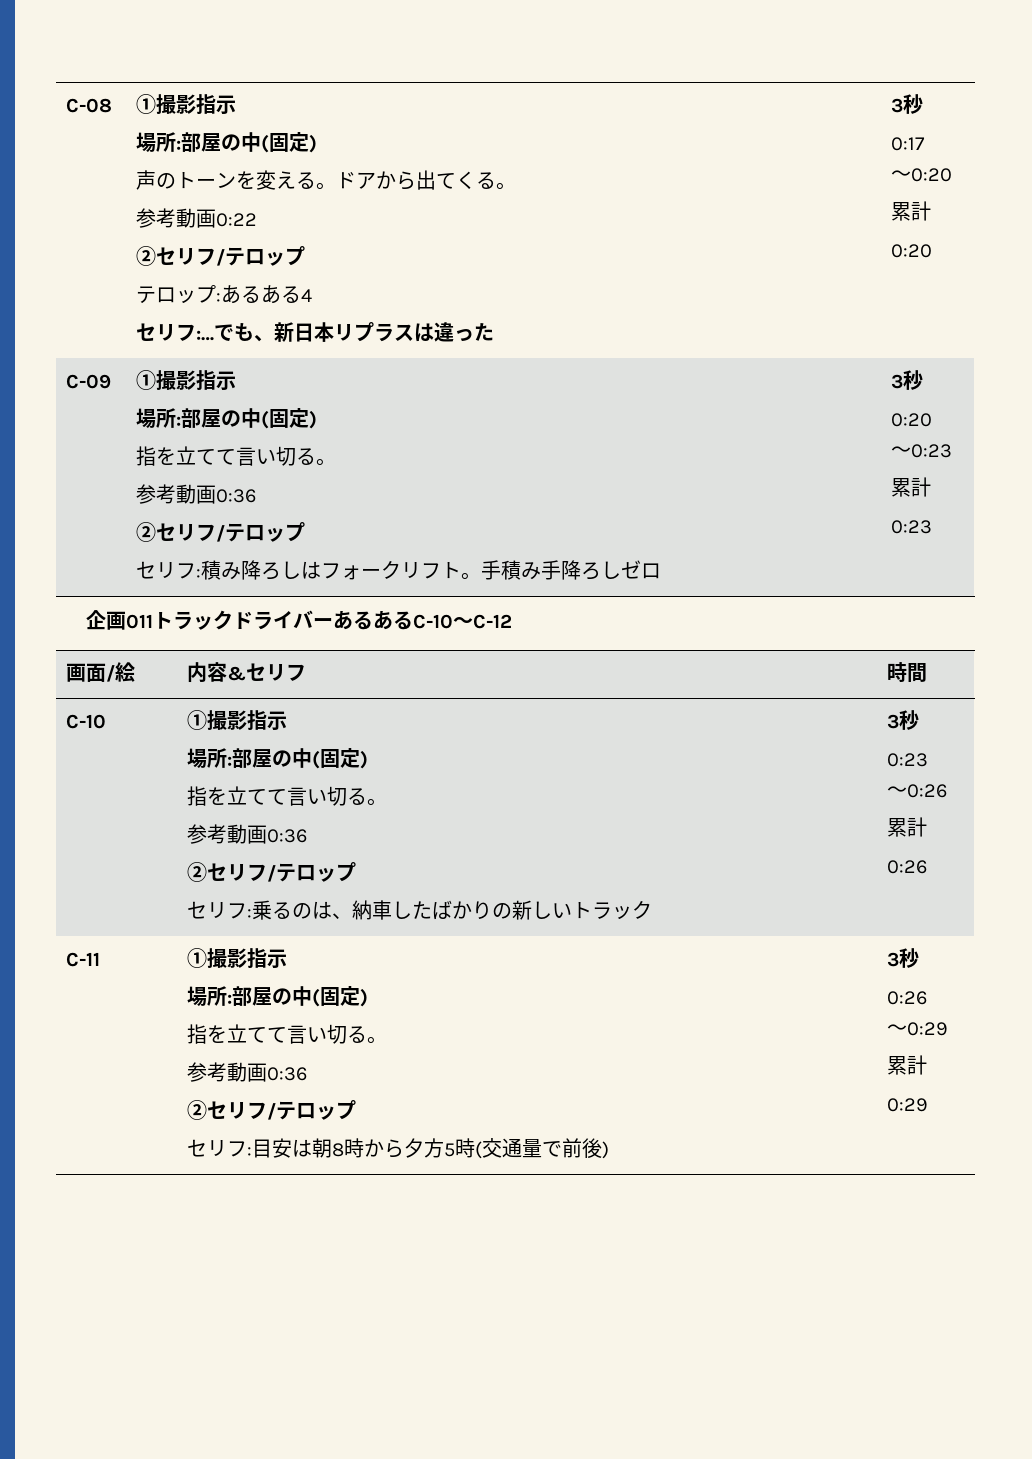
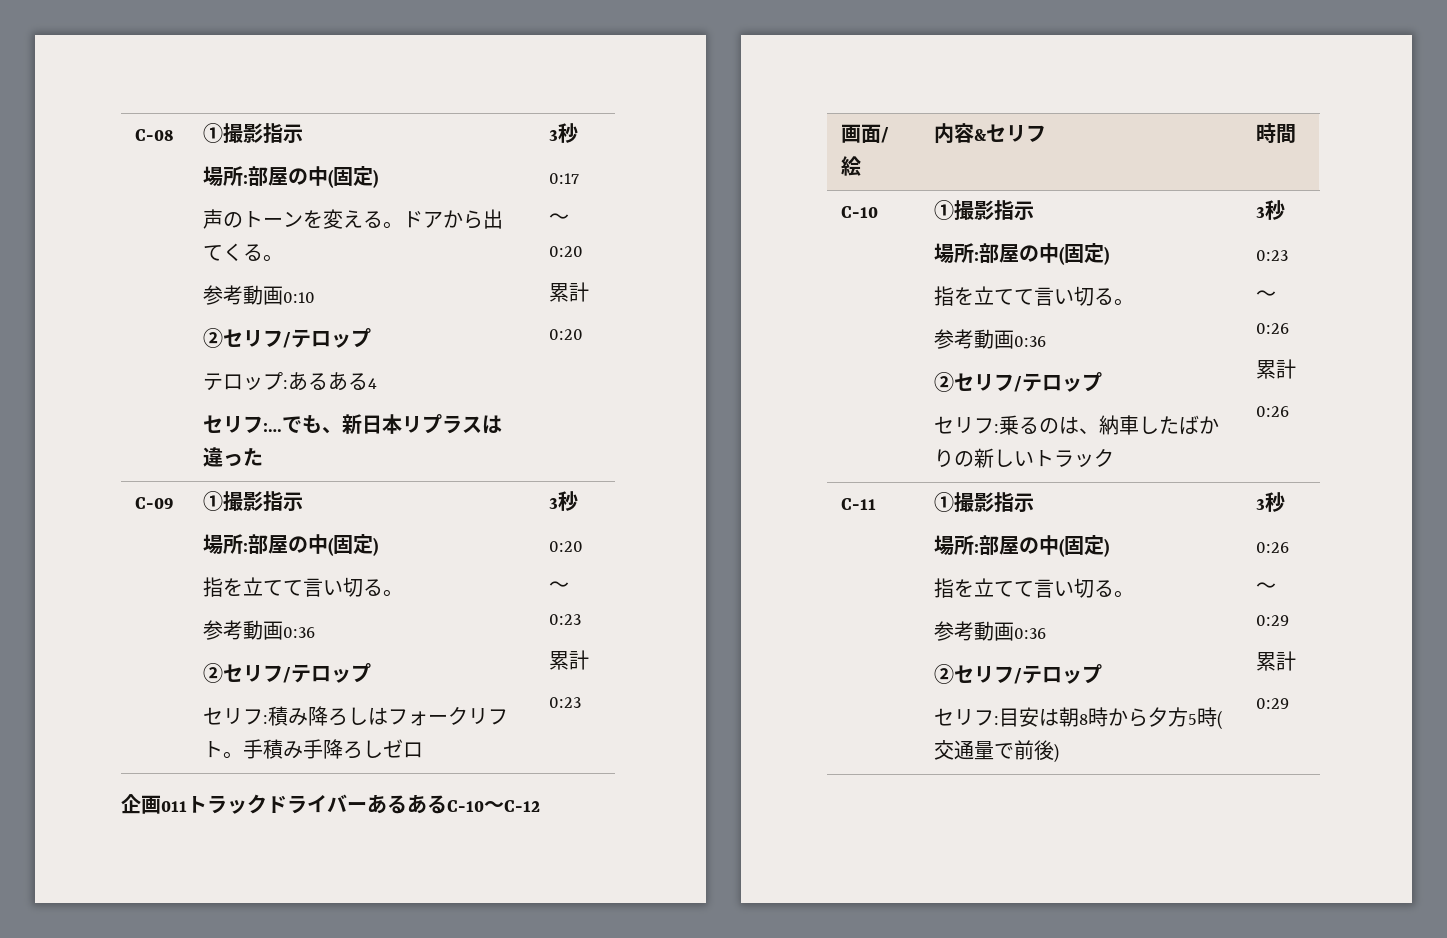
- 参考動画0:22
+ 参考動画0:10

